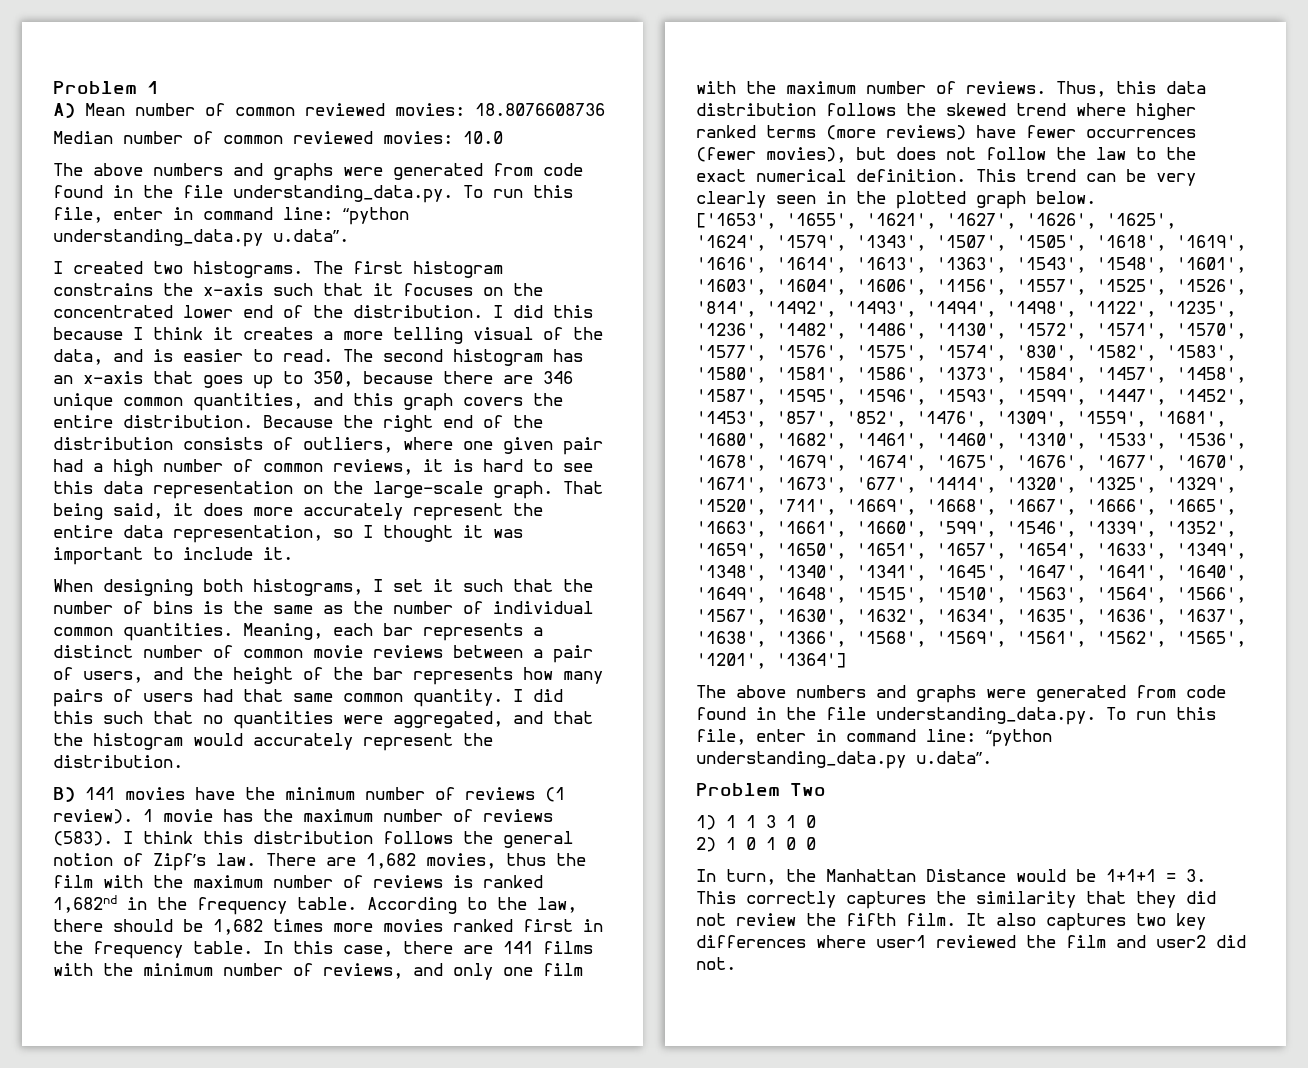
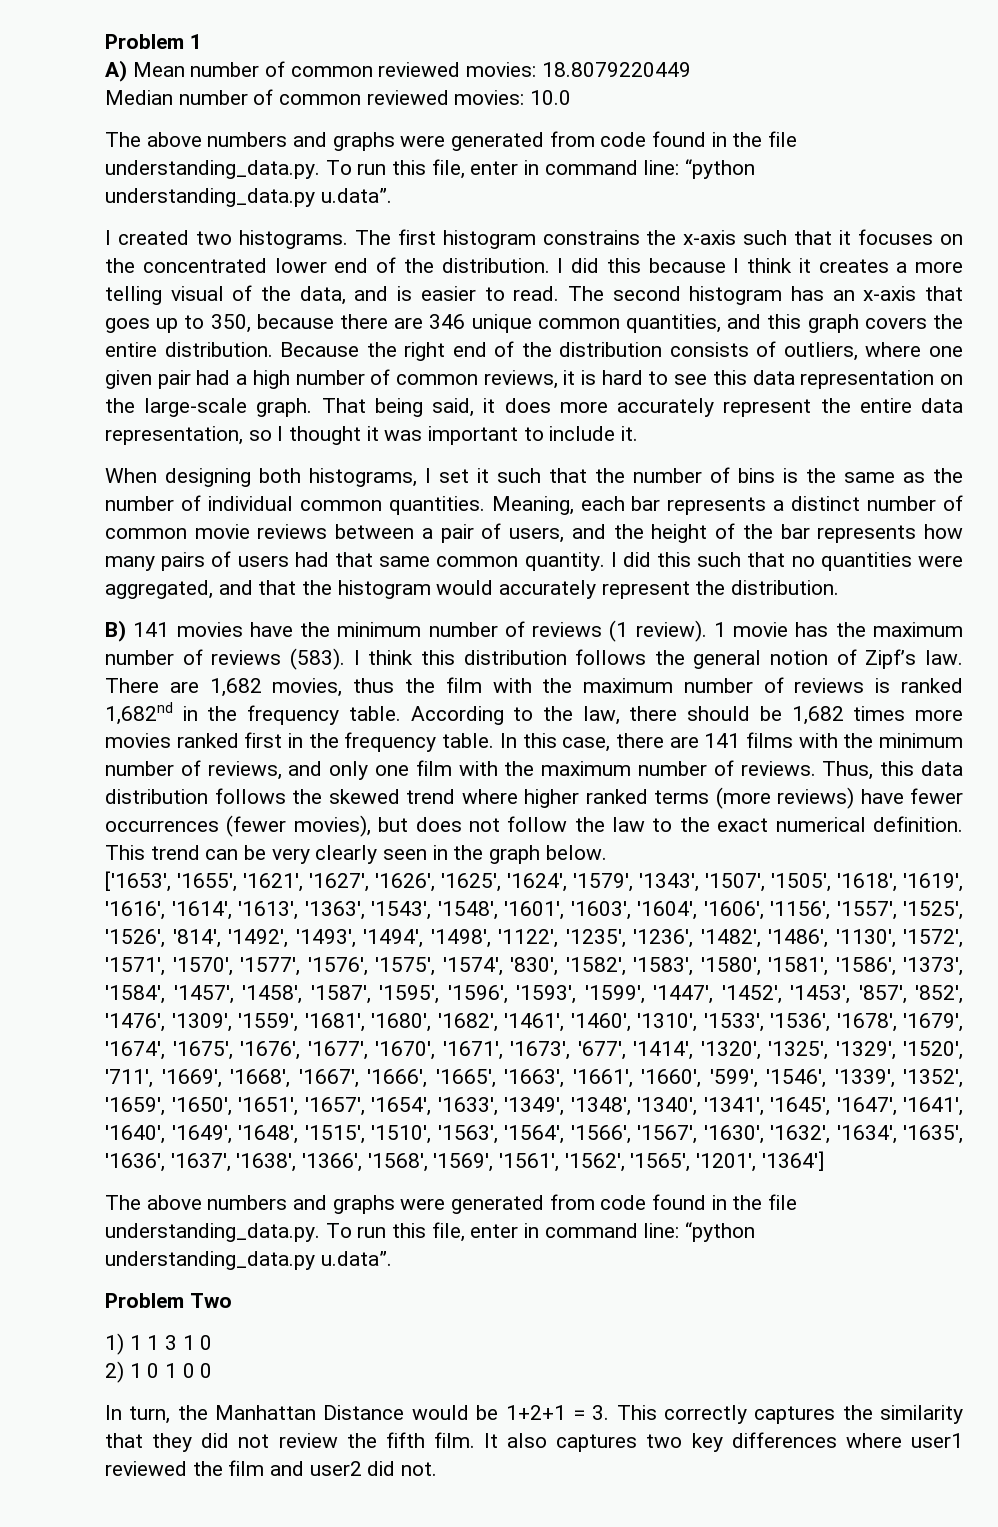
- A) Mean number of common reviewed movies: 18.8076608736
+ A) Mean number of common reviewed movies: 18.8079220449
- This trend can be very clearly seen in the plotted graph below.
+ This trend can be very clearly seen in the graph below.
- In turn, the Manhattan Distance would be 1+1+1 = 3. This correctly captures the similarity that they did not review the fifth film.
+ In turn, the Manhattan Distance would be 1+2+1 = 3. This correctly captures the similarity that they did not review the fifth film.

